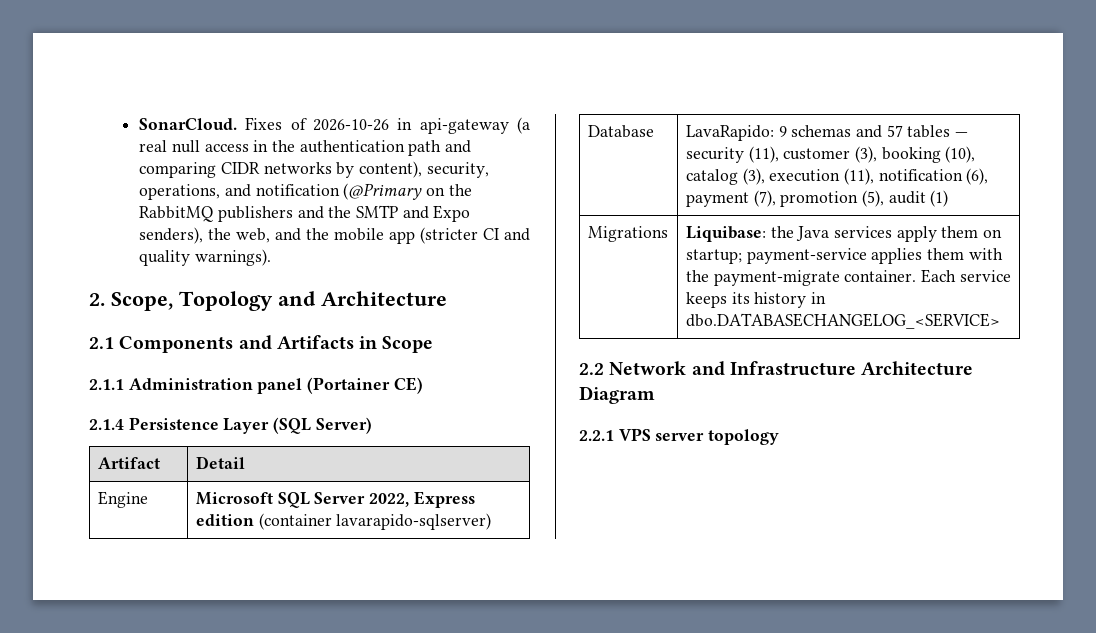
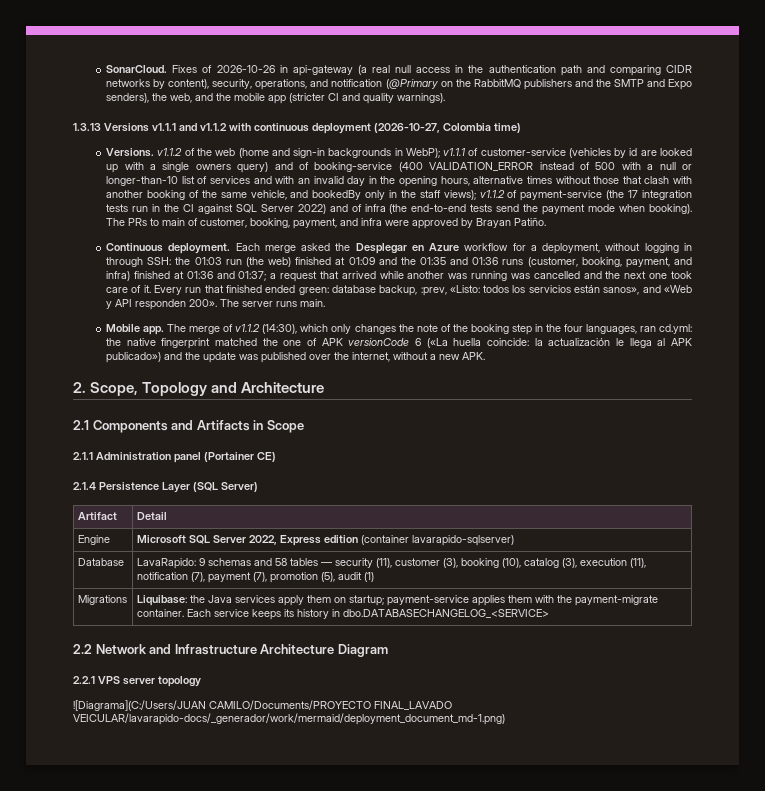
+ 1.3.13 Versions v1.1.1 and v1.1.2 with continuous deployment (2026-10-27, Colombia time)
+ Versions. v1.1.2 of the web (home and sign-in backgrounds in WebP); v1.1.1 of customer-service (vehicles by id are looked up with a single owners query) and of booking-service (400 VALIDATION_ERROR instead of 500 with a null or longer-than-10 list of services and with an invalid day in the opening hours, alternative times without those that clash with another booking of the same vehicle, and bookedBy only in the staff views); v1.1.2 of payment-service (the 17 integration tests run in the CI against SQL Server 2022) and of infra (the end-to-end tests send the payment mode when booking). The PRs to main of customer, booking, payment, and infra were approved by Brayan Patiño.
+ Continuous deployment. Each merge asked the Desplegar en Azure workflow for a deployment, without logging in through SSH: the 01:03 run (the web) finished at 01:09 and the 01:35 and 01:36 runs (customer, booking, payment, and infra) finished at 01:36 and 01:37; a request that arrived while another was running was cancelled and the next one took care of it. Every run that finished ended green: database backup, :prev, «Listo: todos los servicios están sanos», and «Web y API responden 200». The server runs main.
+ Mobile app. The merge of v1.1.2 (14:30), which only changes the note of the booking step in the four languages, ran cd.yml: the native fingerprint matched the one of APK versionCode 6 («La huella coincide: la actualización le llega al APK publicado») and the update was published over the internet, without a new APK.
- Database | LavaRapido: 9 schemas and 57 tables — security (11), customer (3), booking (10), catalog (3), execution (11), notification (6), payment (7), promotion (5), audit (1)
+ Database | LavaRapido: 9 schemas and 58 tables — security (11), customer (3), booking (10), catalog (3), execution (11), notification (7), payment (7), promotion (5), audit (1)
+ ![Diagrama](C:/Users/JUAN CAMILO/Documents/PROYECTO FINAL_LAVADO VEICULAR/lavarapido-docs/_generador/work/mermaid/deployment_document_md-1.png)

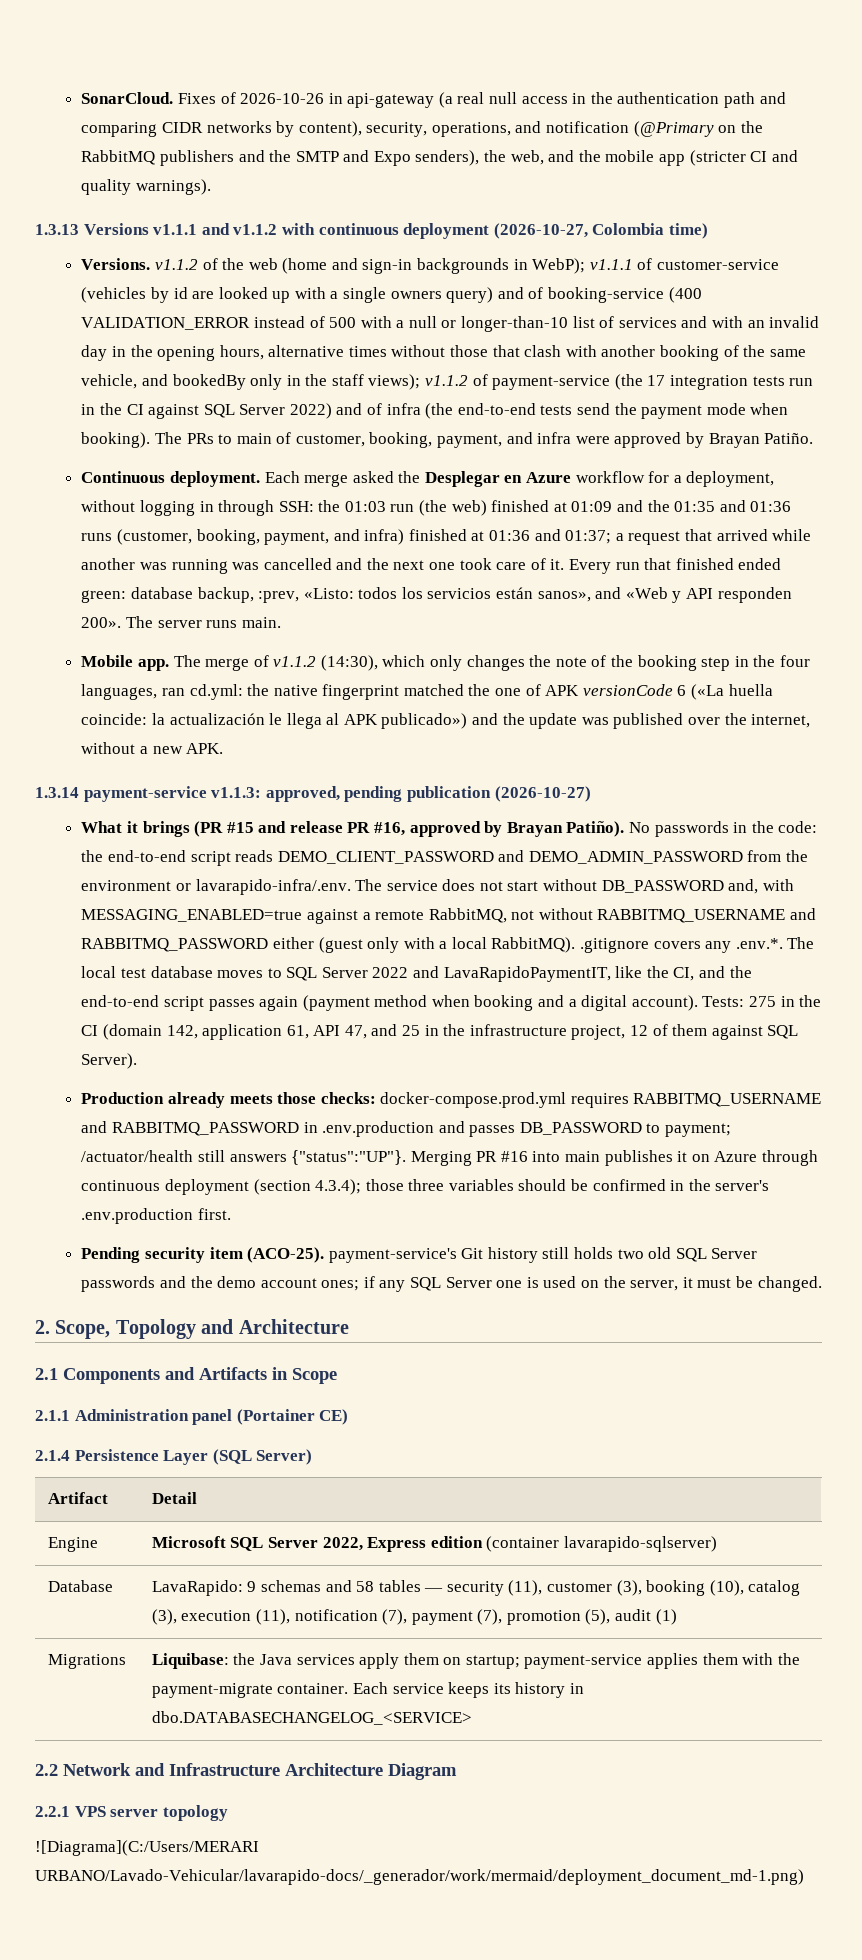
+ 1.3.14 payment-service v1.1.3: approved, pending publication (2026-10-27)
+ What it brings (PR #15 and release PR #16, approved by Brayan Patiño). No passwords in the code: the end-to-end script reads DEMO_CLIENT_PASSWORD and DEMO_ADMIN_PASSWORD from the environment or lavarapido-infra/.env. The service does not start without DB_PASSWORD and, with MESSAGING_ENABLED=true against a remote RabbitMQ, not without RABBITMQ_USERNAME and RABBITMQ_PASSWORD either (guest only with a local RabbitMQ). .gitignore covers any .env.*. The local test database moves to SQL Server 2022 and LavaRapidoPaymentIT, like the CI, and the end-to-end script passes again (payment method when booking and a digital account). Tests: 275 in the CI (domain 142, application 61, API 47, and 25 in the infrastructure project, 12 of them against SQL Server).
+ Production already meets those checks: docker-compose.prod.yml requires RABBITMQ_USERNAME and RABBITMQ_PASSWORD in .env.production and passes DB_PASSWORD to payment; /actuator/health still answers {"status":"UP"}. Merging PR #16 into main publishes it on Azure through continuous deployment (section 4.3.4); those three variables should be confirmed in the server's .env.production first.
+ Pending security item (ACO-25). payment-service's Git history still holds two old SQL Server passwords and the demo account ones; if any SQL Server one is used on the server, it must be changed.
- ![Diagrama](C:/Users/JUAN CAMILO/Documents/PROYECTO FINAL_LAVADO VEICULAR/lavarapido-docs/_generador/work/mermaid/deployment_document_md-1.png)
+ ![Diagrama](C:/Users/MERARI URBANO/Lavado-Vehicular/lavarapido-docs/_generador/work/mermaid/deployment_document_md-1.png)

